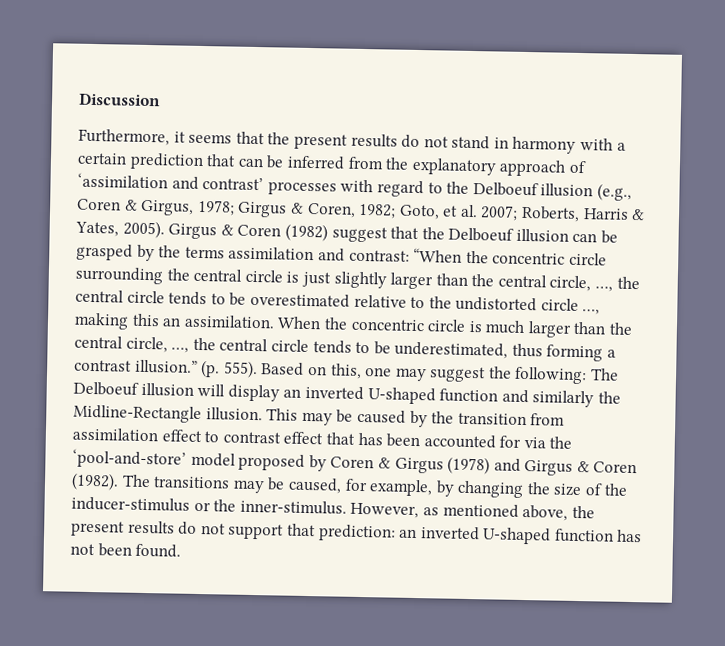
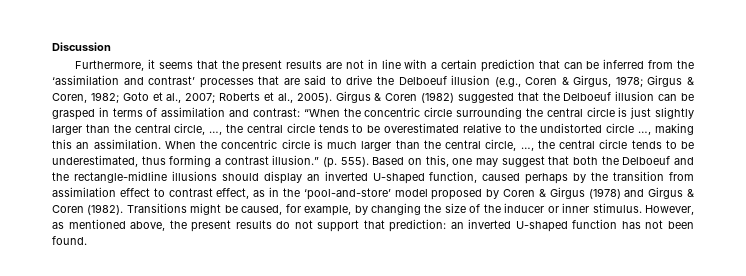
- Furthermore, it seems that the present results do not stand in harmony with a certain prediction that can be inferred from the explanatory approach of ‘assimilation and contrast’ processes with regard to the Delboeuf illusion (e.g., Coren & Girgus, 1978; Girgus & Coren, 1982; Goto, et al. 2007; Roberts, Harris & Yates, 2005).
+ Furthermore, it seems that the present results are not in line with a certain prediction that can be inferred from the ‘assimilation and contrast’ processes that are said to drive the Delboeuf illusion (e.g., Coren & Girgus, 1978; Girgus & Coren, 1982; Goto et al., 2007; Roberts et al., 2005).
- Girgus & Coren (1982) suggest that the Delboeuf illusion can be grasped by the terms assimilation and contrast: “When the concentric circle surrounding the central circle is just slightly larger than the central circle, …, the central circle tends to be overestimated relative to the undistorted circle …, making this an assimilation.
+ Girgus & Coren (1982) suggested that the Delboeuf illusion can be grasped in terms of assimilation and contrast: “When the concentric circle surrounding the central circle is just slightly larger than the central circle, …, the central circle tends to be overestimated relative to the undistorted circle …, making this an assimilation.
- Based on this, one may suggest the following: The Delboeuf illusion will display an inverted U-shaped function and similarly the Midline-Rectangle illusion. This may be caused by the transition from assimilation effect to contrast effect that has been accounted for via the ‘pool-and-store’ model proposed by Coren & Girgus (1978) and Girgus & Coren (1982).
+ Based on this, one may suggest that both the Delboeuf and the rectangle-midline illusions should display an inverted U-shaped function, caused perhaps by the transition from assimilation effect to contrast effect, as in the ‘pool-and-store’ model proposed by Coren & Girgus (1978) and Girgus & Coren (1982).
- The transitions may be caused, for example, by changing the size of the inducer-stimulus or the inner-stimulus.
+ Transitions might be caused, for example, by changing the size of the inducer or inner stimulus.

